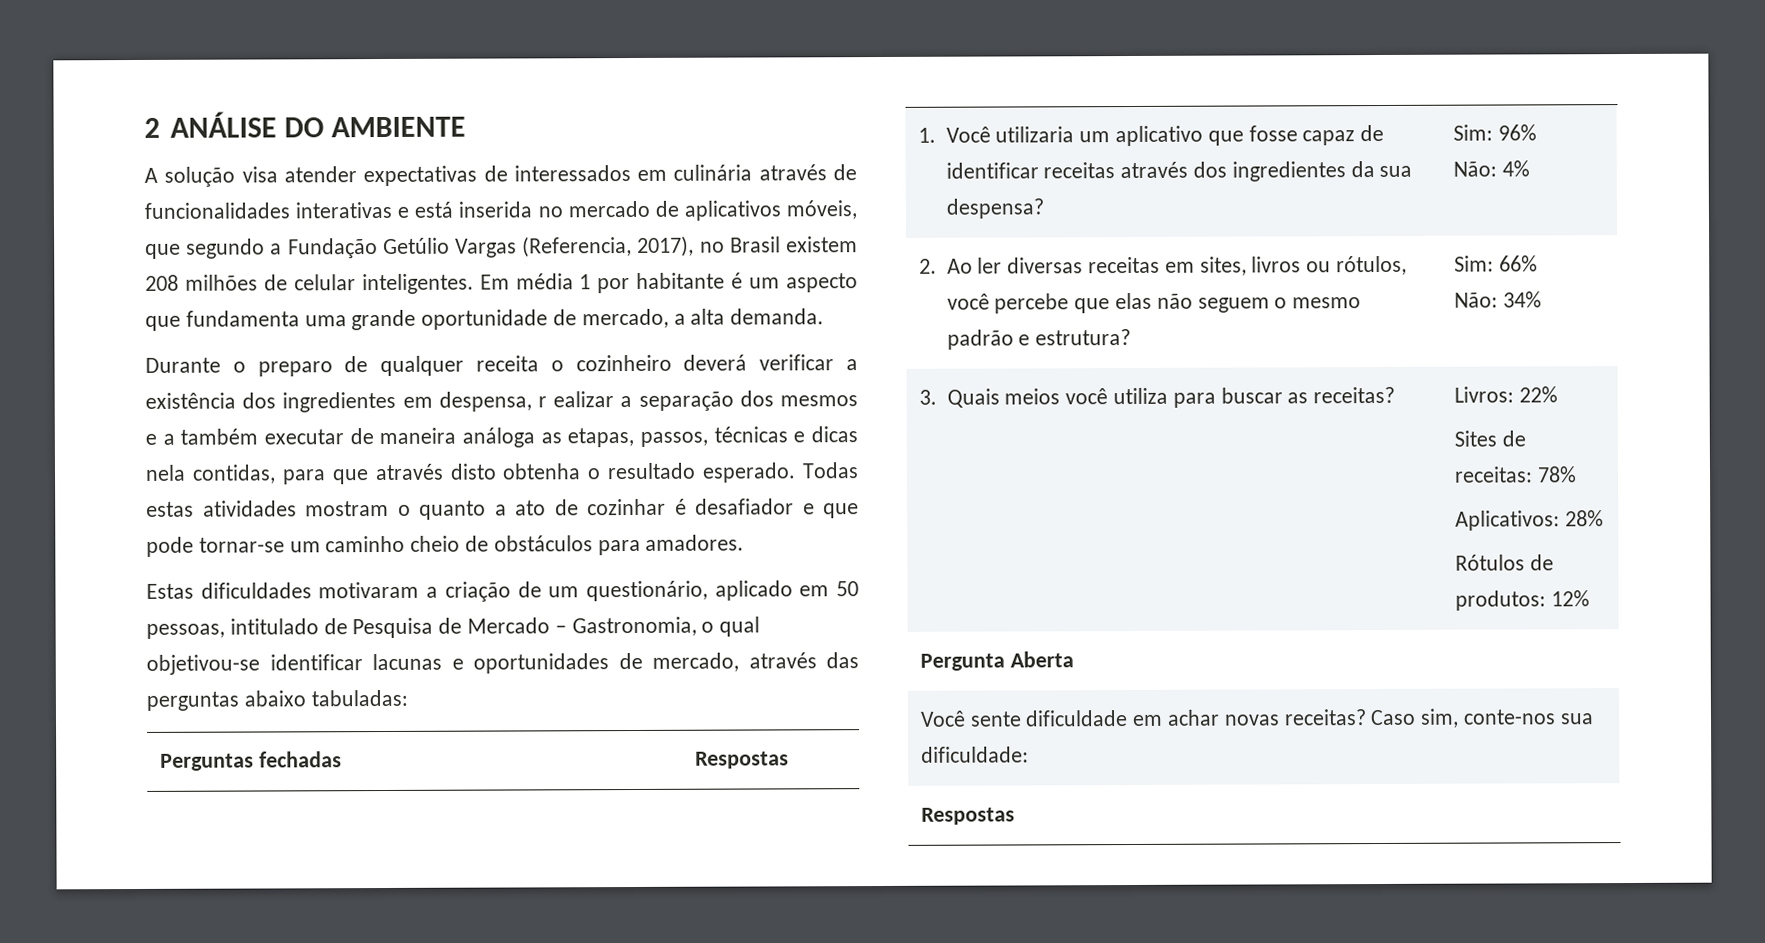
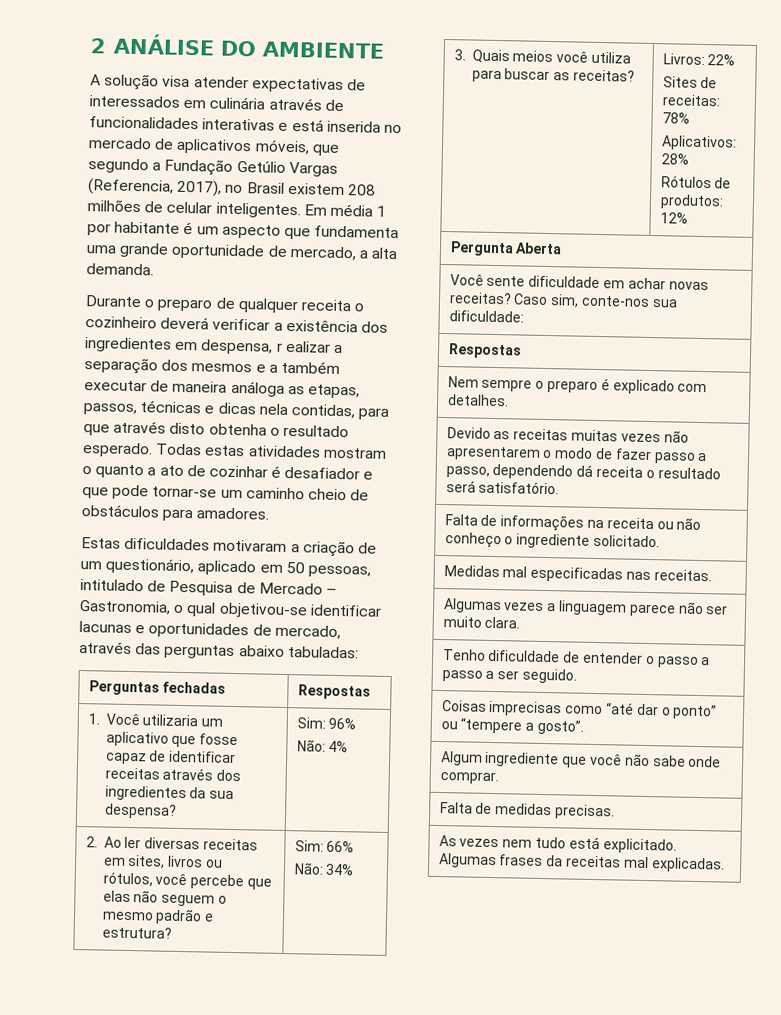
+ Nem sempre o preparo é explicado com detalhes.
+ Devido as receitas muitas vezes não apresentarem o modo de fazer passo a passo, dependendo dá receita o resultado será satisfatório.
+ Falta de informações na receita ou não conheço o ingrediente solicitado.
+ Medidas mal especificadas nas receitas.
+ Algumas vezes a linguagem parece não ser muito clara.
+ Tenho dificuldade de entender o passo a passo a ser seguido.
+ Coisas imprecisas como “até dar o ponto” ou “tempere a gosto”.
+ Algum ingrediente que você não sabe onde comprar.
+ Falta de medidas precisas.
+ As vezes nem tudo está explicitado. Algumas frases da receitas mal explicadas.

